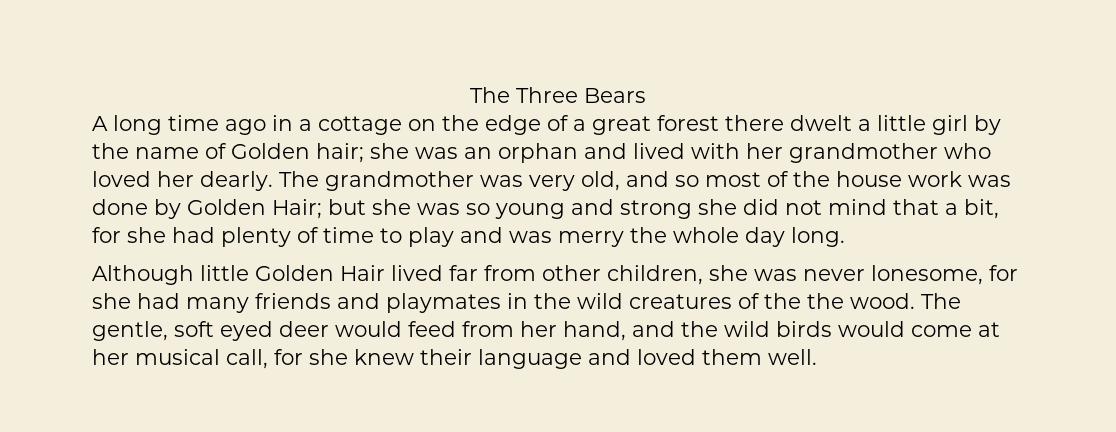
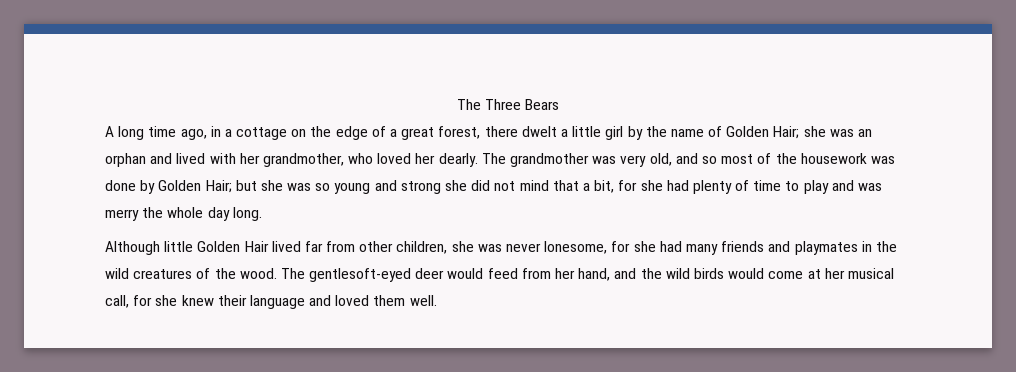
- A long time ago in a cottage on the edge of a great forest there dwelt a little girl by the name of Golden hair; she was an orphan and lived with her grandmother who loved her dearly.
+ A long time ago, in a cottage on the edge of a great forest, there dwelt a little girl by the name of Golden Hair; she was an orphan and lived with her grandmother, who loved her dearly.
- The grandmother was very old, and so most of the house work was done by Golden Hair; but she was so young and strong she did not mind that a bit, for she had plenty of time to play and was merry the whole day long.
+ The grandmother was very old, and so most of the housework was done by Golden Hair; but she was so young and strong she did not mind that a bit, for she had plenty of time to play and was merry the whole day long.
- Although little Golden Hair lived far from other children, she was never lonesome, for she had many friends and playmates in the wild creatures of the the wood.
+ Although little Golden Hair lived far from other children, she was never lonesome, for she had many friends and playmates in the wild creatures of the wood.
- The gentle, soft eyed deer would feed from her hand, and the wild birds would come at her musical call, for she knew their language and loved them well.
+ The gentlesoft-eyed deer would feed from her hand, and the wild birds would come at her musical call, for she knew their language and loved them well.

